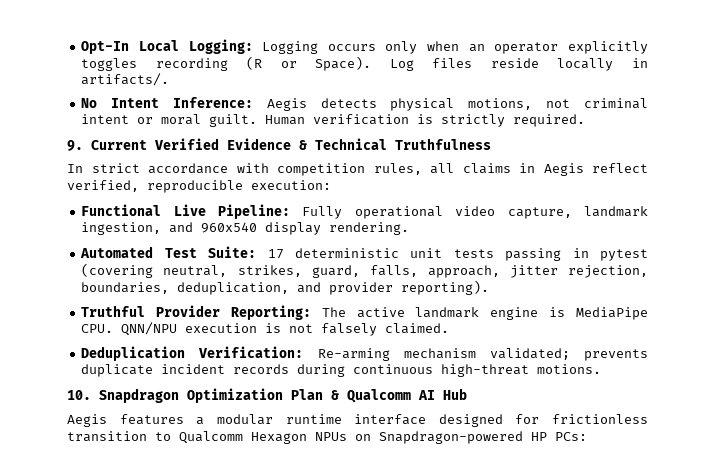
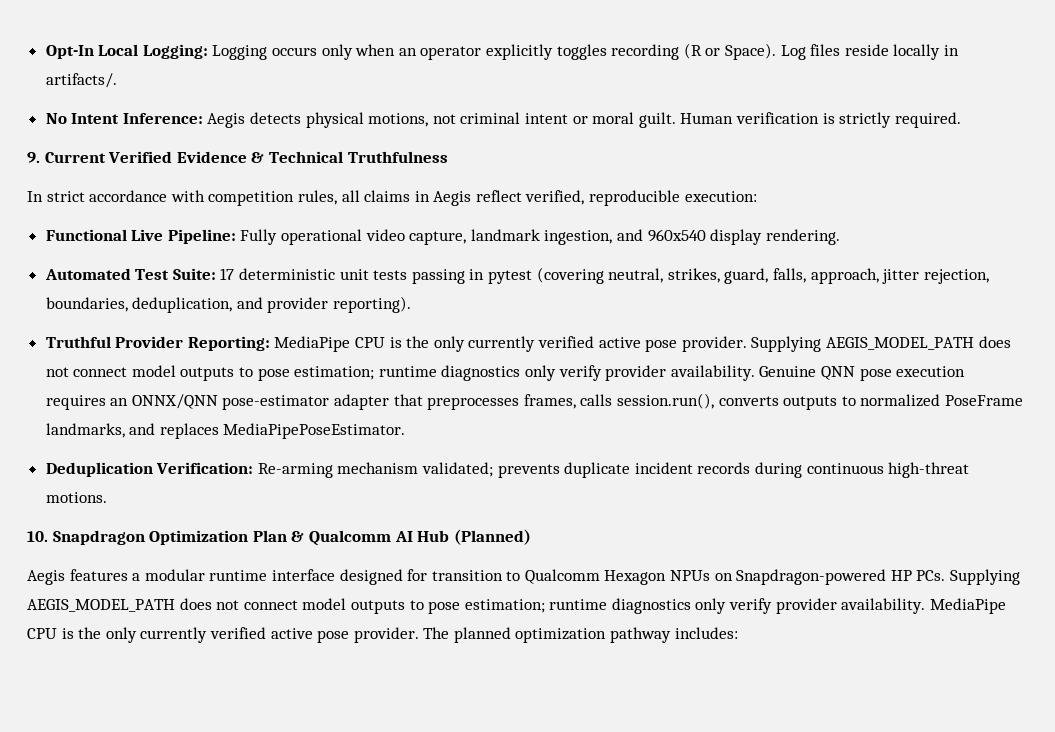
- Truthful Provider Reporting: The active landmark engine is MediaPipe CPU. QNN/NPU execution is not falsely claimed.
+ Truthful Provider Reporting: MediaPipe CPU is the only currently verified active pose provider. Supplying AEGIS_MODEL_PATH does not connect model outputs to pose estimation; runtime diagnostics only verify provider availability. Genuine QNN pose execution requires an ONNX/QNN pose-estimator adapter that preprocesses frames, calls session.run(), converts outputs to normalized PoseFrame landmarks, and replaces MediaPipePoseEstimator.
- 10. Snapdragon Optimization Plan & Qualcomm AI Hub
+ 10. Snapdragon Optimization Plan & Qualcomm AI Hub (Planned)
- Aegis features a modular runtime interface designed for frictionless transition to Qualcomm Hexagon NPUs on Snapdragon-powered HP PCs:
+ Aegis features a modular runtime interface designed for transition to Qualcomm Hexagon NPUs on Snapdragon-powered HP PCs. Supplying AEGIS_MODEL_PATH does not connect model outputs to pose estimation; runtime diagnostics only verify provider availability. MediaPipe CPU is the only currently verified active pose provider. The planned optimization pathway includes:

